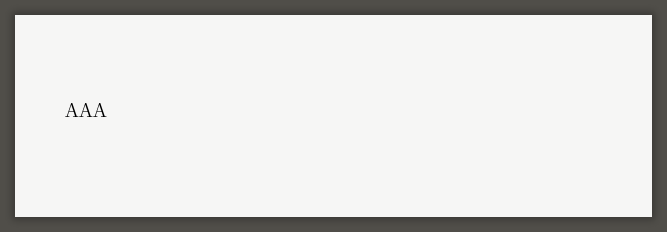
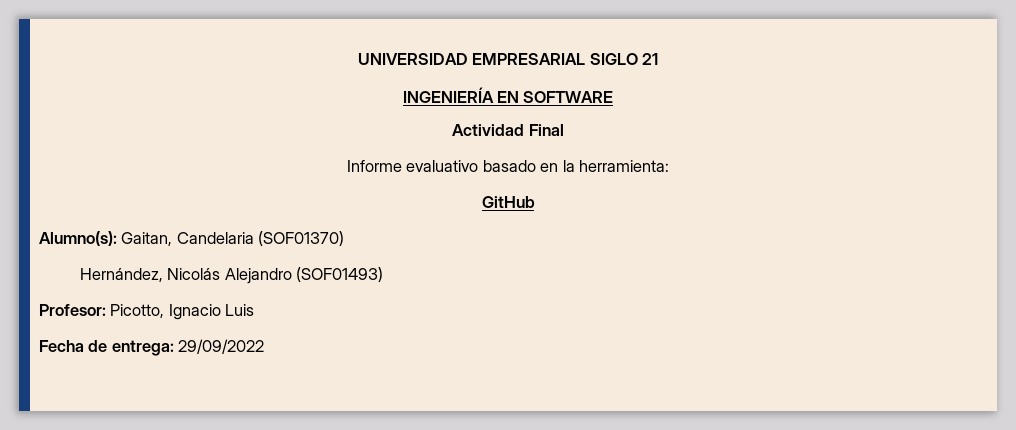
- AAA
+ UNIVERSIDAD EMPRESARIAL SIGLO 21
+ INGENIERÍA EN SOFTWARE
+ Actividad Final
+ Informe evaluativo basado en la herramienta:
+ GitHub
+ Alumno(s): Gaitan, Candelaria (SOF01370)
+ Hernández, Nicolás Alejandro (SOF01493)
+ Profesor: Picotto, Ignacio Luis
+ Fecha de entrega: 29/09/2022

